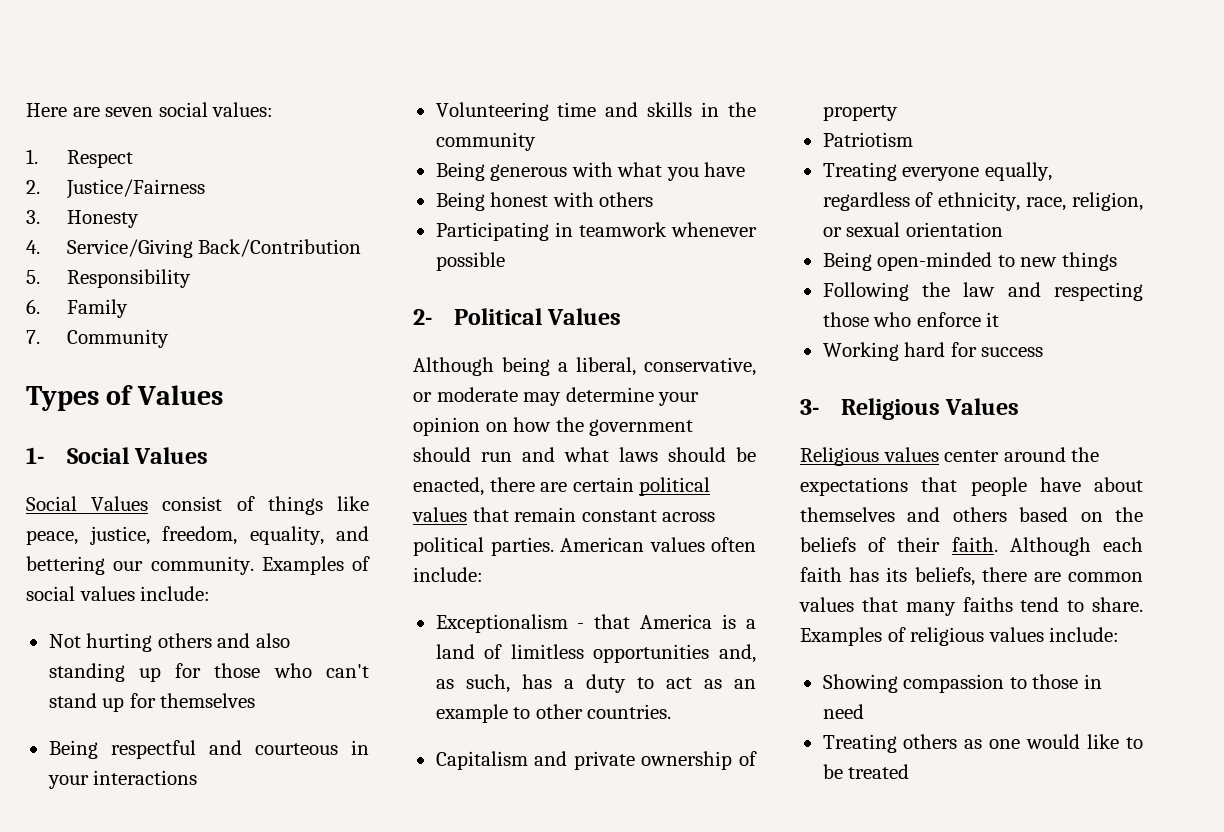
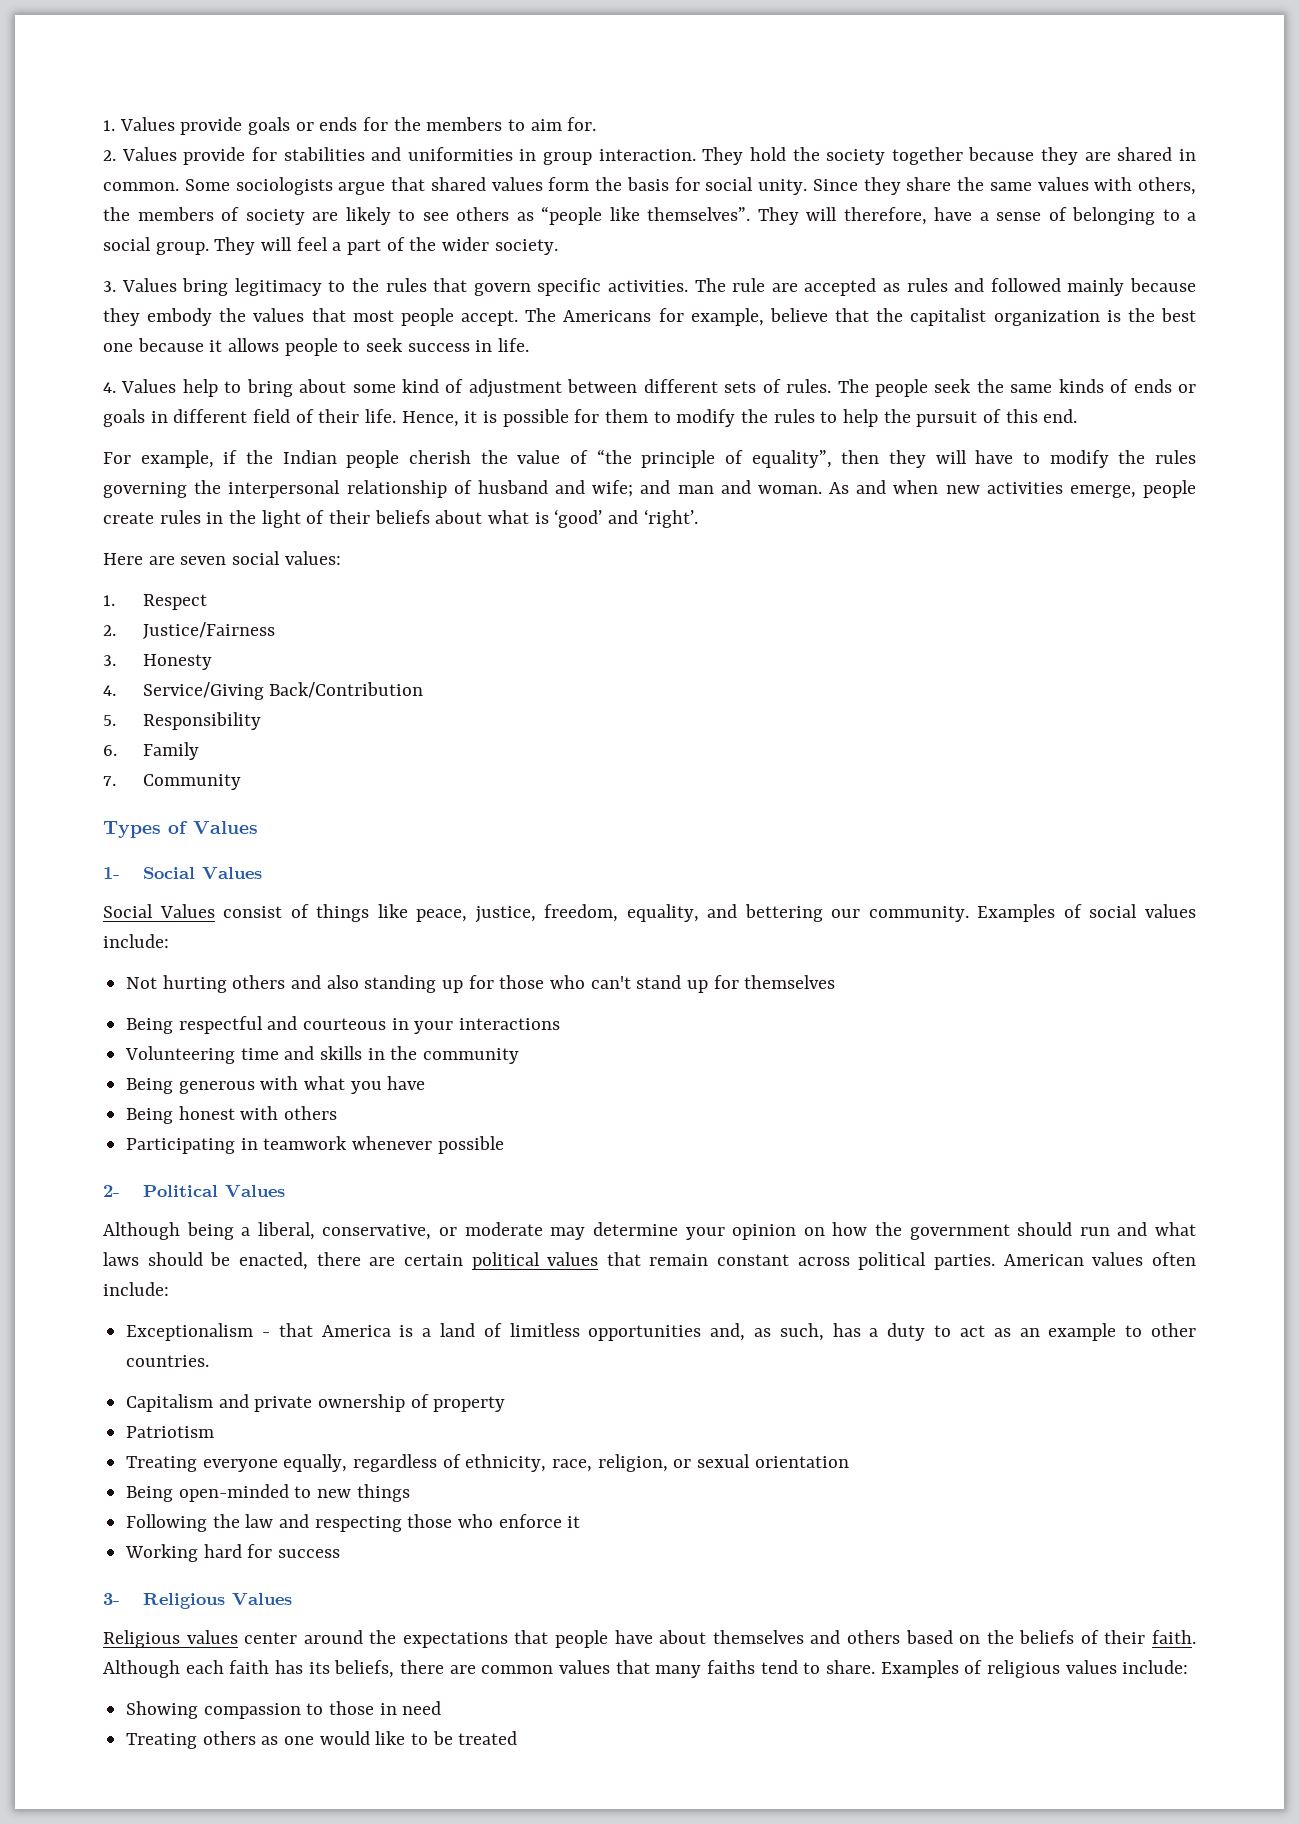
+ 1. Values provide goals or ends for the members to aim for.
+ 2. Values provide for stabilities and uniformities in group interaction. They hold the society together because they are shared in common. Some sociologists argue that shared values form the basis for social unity. Since they share the same values with others, the members of society are likely to see others as “people like themselves”. They will therefore, have a sense of belonging to a social group. They will feel a part of the wider society.
+ 3. Values bring legitimacy to the rules that govern specific activities. The rule are accepted as rules and followed mainly because they embody the values that most people accept. The Americans for example, believe that the capitalist organization is the best one because it allows people to seek success in life.
+ 4. Values help to bring about some kind of adjustment between different sets of rules. The people seek the same kinds of ends or goals in different field of their life. Hence, it is possible for them to modify the rules to help the pursuit of this end.
+ For example, if the Indian people cherish the value of “the principle of equality”, then they will have to modify the rules governing the interpersonal relationship of husband and wife; and man and woman. As and when new activities emerge, people create rules in the light of their beliefs about what is ‘good’ and ‘right’.

